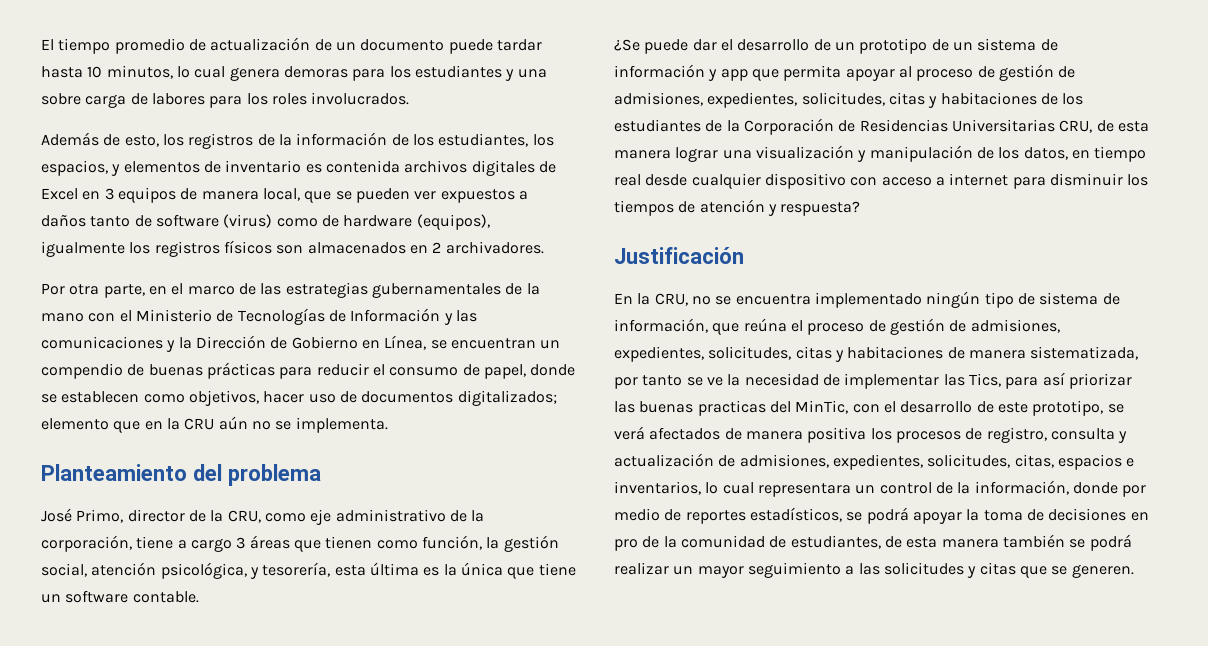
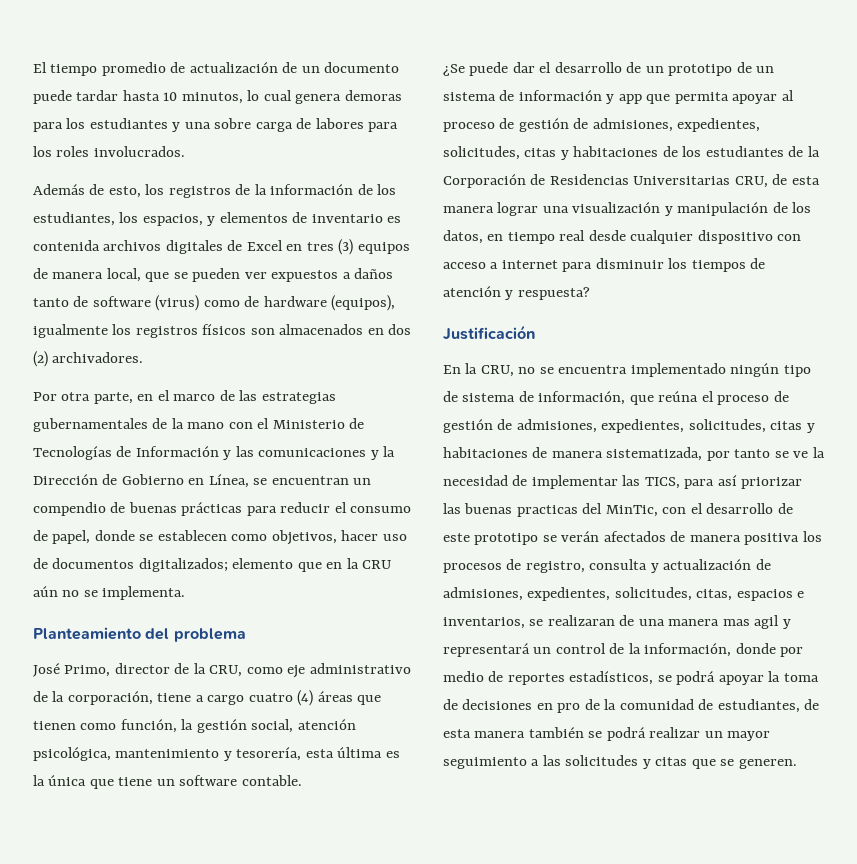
- Además de esto, los registros de la información de los estudiantes, los espacios, y elementos de inventario es contenida archivos digitales de Excel en 3 equipos de manera local, que se pueden ver expuestos a daños tanto de software (virus) como de hardware (equipos), igualmente los registros físicos son almacenados en 2 archivadores.
+ Además de esto, los registros de la información de los estudiantes, los espacios, y elementos de inventario es contenida archivos digitales de Excel en tres (3) equipos de manera local, que se pueden ver expuestos a daños tanto de software (virus) como de hardware (equipos), igualmente los registros físicos son almacenados en dos (2) archivadores.
- José Primo, director de la CRU, como eje administrativo de la corporación, tiene a cargo 3 áreas que tienen como función, la gestión social, atención psicológica, y tesorería, esta última es la única que tiene un software contable.
+ José Primo, director de la CRU, como eje administrativo de la corporación, tiene a cargo cuatro (4) áreas que tienen como función, la gestión social, atención psicológica, mantenimiento y tesorería, esta última es la única que tiene un software contable.
- En la CRU, no se encuentra implementado ningún tipo de sistema de información, que reúna el proceso de gestión de admisiones, expedientes, solicitudes, citas y habitaciones de manera sistematizada, por tanto se ve la necesidad de implementar las Tics, para así priorizar las buenas practicas del MinTic, con el desarrollo de este prototipo, se verá afectados de manera positiva los procesos de registro, consulta y actualización de admisiones, expedientes, solicitudes, citas, espacios e inventarios, lo cual representara un control de la información, donde por medio de reportes estadísticos, se podrá apoyar la toma de decisiones en pro de la comunidad de estudiantes, de esta manera también se podrá realizar un mayor seguimiento a las solicitudes y citas que se generen.
+ En la CRU, no se encuentra implementado ningún tipo de sistema de información, que reúna el proceso de gestión de admisiones, expedientes, solicitudes, citas y habitaciones de manera sistematizada, por tanto se ve la necesidad de implementar las TICS, para así priorizar las buenas practicas del MinTic, con el desarrollo de este prototipo se verán afectados de manera positiva los procesos de registro, consulta y actualización de admisiones, expedientes, solicitudes, citas, espacios e inventarios, se realizaran de una manera mas agil y representará un control de la información, donde por medio de reportes estadísticos, se podrá apoyar la toma de decisiones en pro de la comunidad de estudiantes, de esta manera también se podrá realizar un mayor seguimiento a las solicitudes y citas que se generen.

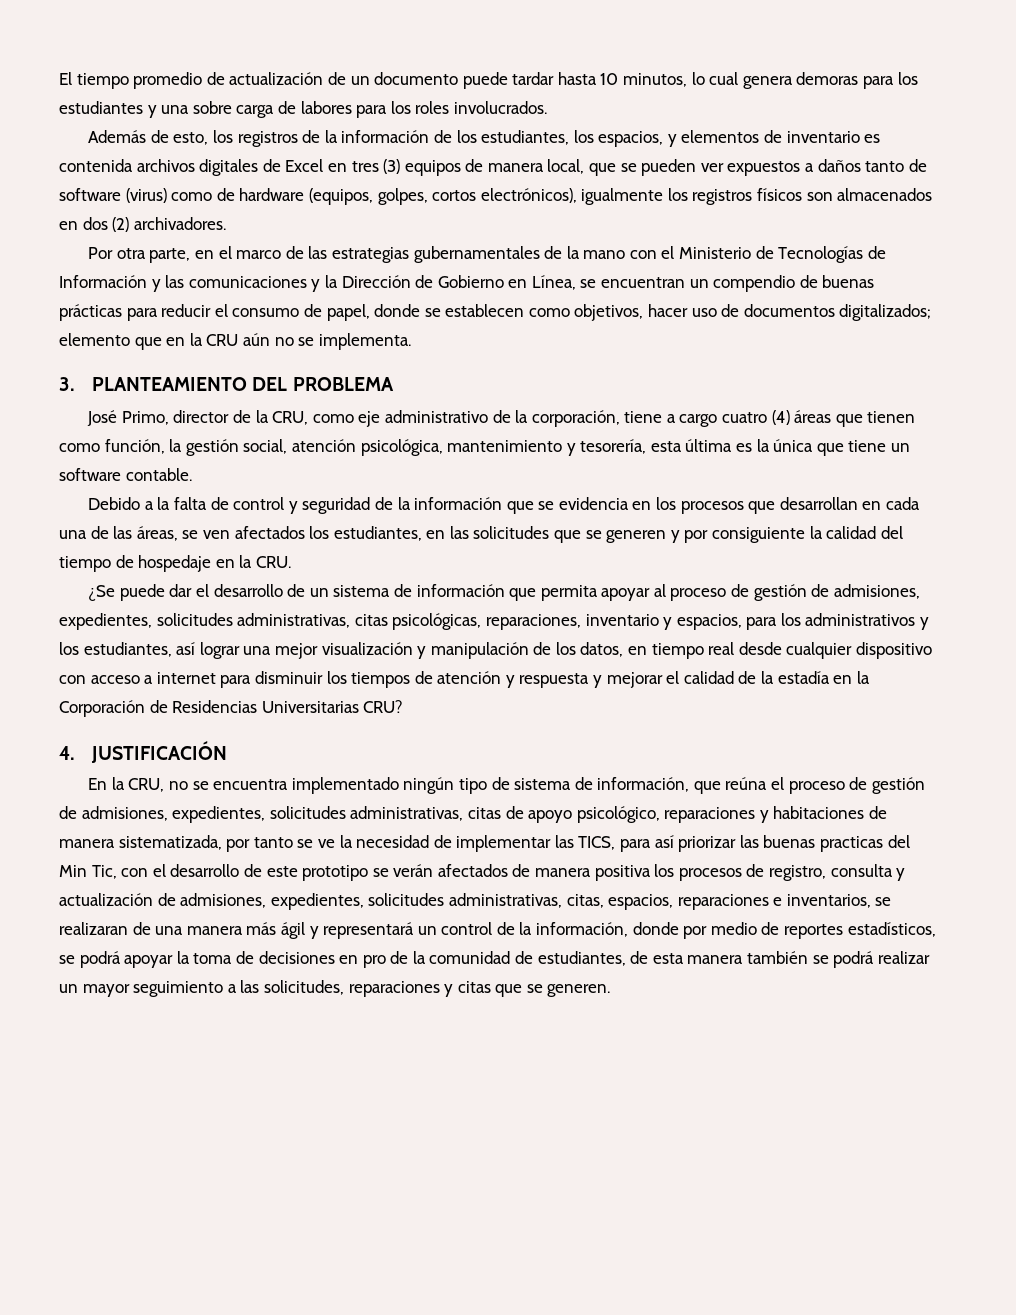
- Además de esto, los registros de la información de los estudiantes, los espacios, y elementos de inventario es contenida archivos digitales de Excel en tres (3) equipos de manera local, que se pueden ver expuestos a daños tanto de software (virus) como de hardware (equipos), igualmente los registros físicos son almacenados en dos (2) archivadores.
+ Además de esto, los registros de la información de los estudiantes, los espacios, y elementos de inventario es contenida archivos digitales de Excel en tres (3) equipos de manera local, que se pueden ver expuestos a daños tanto de software (virus) como de hardware (equipos, golpes, cortos electrónicos), igualmente los registros físicos son almacenados en dos (2) archivadores.
- Planteamiento del problema
+ 3. PLANTEAMIENTO DEL PROBLEMA
+ Debido a la falta de control y seguridad de la información que se evidencia en los procesos que desarrollan en cada una de las áreas, se ven afectados los estudiantes, en las solicitudes que se generen y por consiguiente la calidad del tiempo de hospedaje en la CRU.
- ¿Se puede dar el desarrollo de un prototipo de un sistema de información y app que permita apoyar al proceso de gestión de admisiones, expedientes, solicitudes, citas y habitaciones de los estudiantes de la Corporación de Residencias Universitarias CRU, de esta manera lograr una visualización y manipulación de los datos, en tiempo real desde cualquier dispositivo con acceso a internet para disminuir los tiempos de atención y respuesta?
- Justificación
+ ¿Se puede dar el desarrollo de un sistema de información que permita apoyar al proceso de gestión de admisiones, expedientes, solicitudes administrativas, citas psicológicas, reparaciones, inventario y espacios, para los administrativos y los estudiantes, así lograr una mejor visualización y manipulación de los datos, en tiempo real desde cualquier dispositivo con acceso a internet para disminuir los tiempos de atención y respuesta y mejorar el calidad de la estadía en la Corporación de Residencias Universitarias CRU?
+ 4. JUSTIFICACIÓN
- En la CRU, no se encuentra implementado ningún tipo de sistema de información, que reúna el proceso de gestión de admisiones, expedientes, solicitudes, citas y habitaciones de manera sistematizada, por tanto se ve la necesidad de implementar las TICS, para así priorizar las buenas practicas del MinTic, con el desarrollo de este prototipo se verán afectados de manera positiva los procesos de registro, consulta y actualización de admisiones, expedientes, solicitudes, citas, espacios e inventarios, se realizaran de una manera mas agil y representará un control de la información, donde por medio de reportes estadísticos, se podrá apoyar la toma de decisiones en pro de la comunidad de estudiantes, de esta manera también se podrá realizar un mayor seguimiento a las solicitudes y citas que se generen.
+ En la CRU, no se encuentra implementado ningún tipo de sistema de información, que reúna el proceso de gestión de admisiones, expedientes, solicitudes administrativas, citas de apoyo psicológico, reparaciones y habitaciones de manera sistematizada, por tanto se ve la necesidad de implementar las TICS, para así priorizar las buenas practicas del Min Tic, con el desarrollo de este prototipo se verán afectados de manera positiva los procesos de registro, consulta y actualización de admisiones, expedientes, solicitudes administrativas, citas, espacios, reparaciones e inventarios, se realizaran de una manera más ágil y representará un control de la información, donde por medio de reportes estadísticos, se podrá apoyar la toma de decisiones en pro de la comunidad de estudiantes, de esta manera también se podrá realizar un mayor seguimiento a las solicitudes, reparaciones y citas que se generen.

